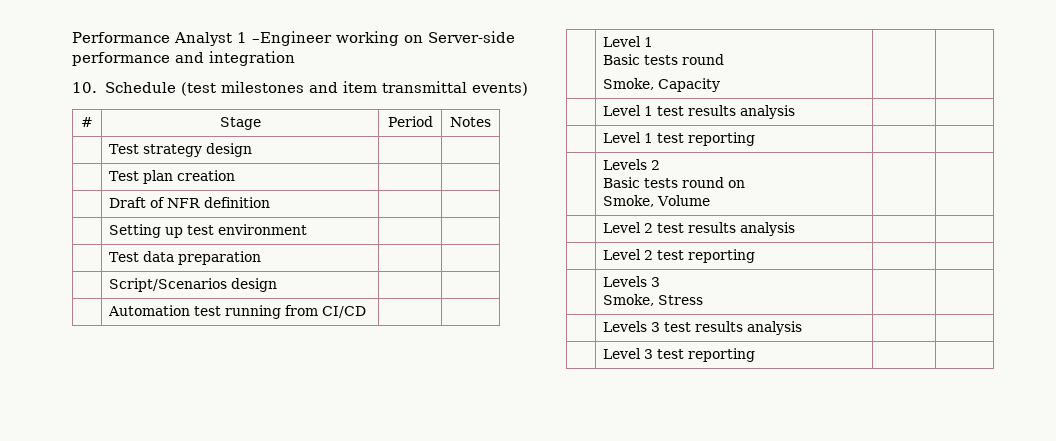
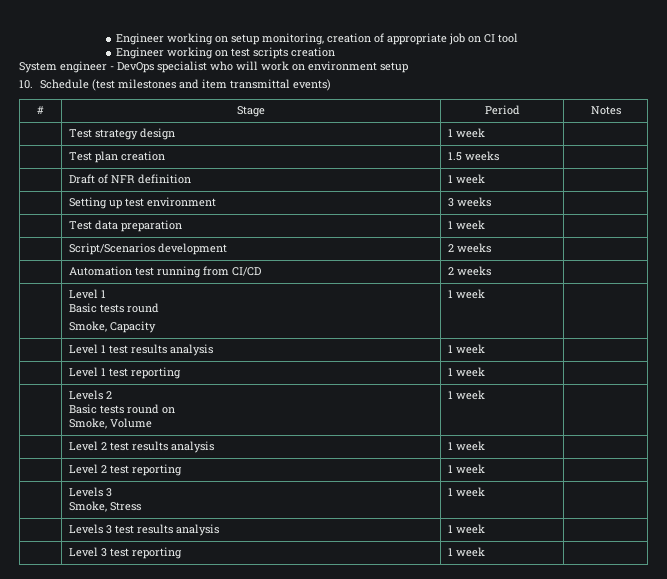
- Performance Analyst 1 –Engineer working on Server-side performance and integration
+ Engineer working on setup monitoring, creation of appropriate job on CI tool
+ Engineer working on test scripts creation
+ System engineer - DevOps specialist who will work on environment setup
- | Test strategy design | |
+ | Test strategy design | 1 week |
- | Test plan creation | |
+ | Test plan creation | 1.5 weeks |
- | Draft of NFR definition | |
+ | Draft of NFR definition | 1 week |
- | Setting up test environment | |
+ | Setting up test environment | 3 weeks |
- | Test data preparation | |
+ | Test data preparation | 1 week |
- | Script/Scenarios design | |
+ | Script/Scenarios development | 2 weeks |
- | Automation test running from CI/CD | |
+ | Automation test running from CI/CD | 2 weeks |
  | Level 1
  Basic tests round
- Smoke, Capacity | |
+ Smoke, Capacity | 1 week |
- | Level 1 test results analysis | |
+ | Level 1 test results analysis | 1 week |
- | Level 1 test reporting | |
+ | Level 1 test reporting | 1 week |
  | Levels 2
  Basic tests round on
- Smoke, Volume | |
+ Smoke, Volume | 1 week |
- | Level 2 test results analysis | |
+ | Level 2 test results analysis | 1 week |
- | Level 2 test reporting | |
+ | Level 2 test reporting | 1 week |
  | Levels 3
- Smoke, Stress | |
+ Smoke, Stress | 1 week |
- | Levels 3 test results analysis | |
+ | Levels 3 test results analysis | 1 week |
- | Level 3 test reporting | |
+ | Level 3 test reporting | 1 week |

